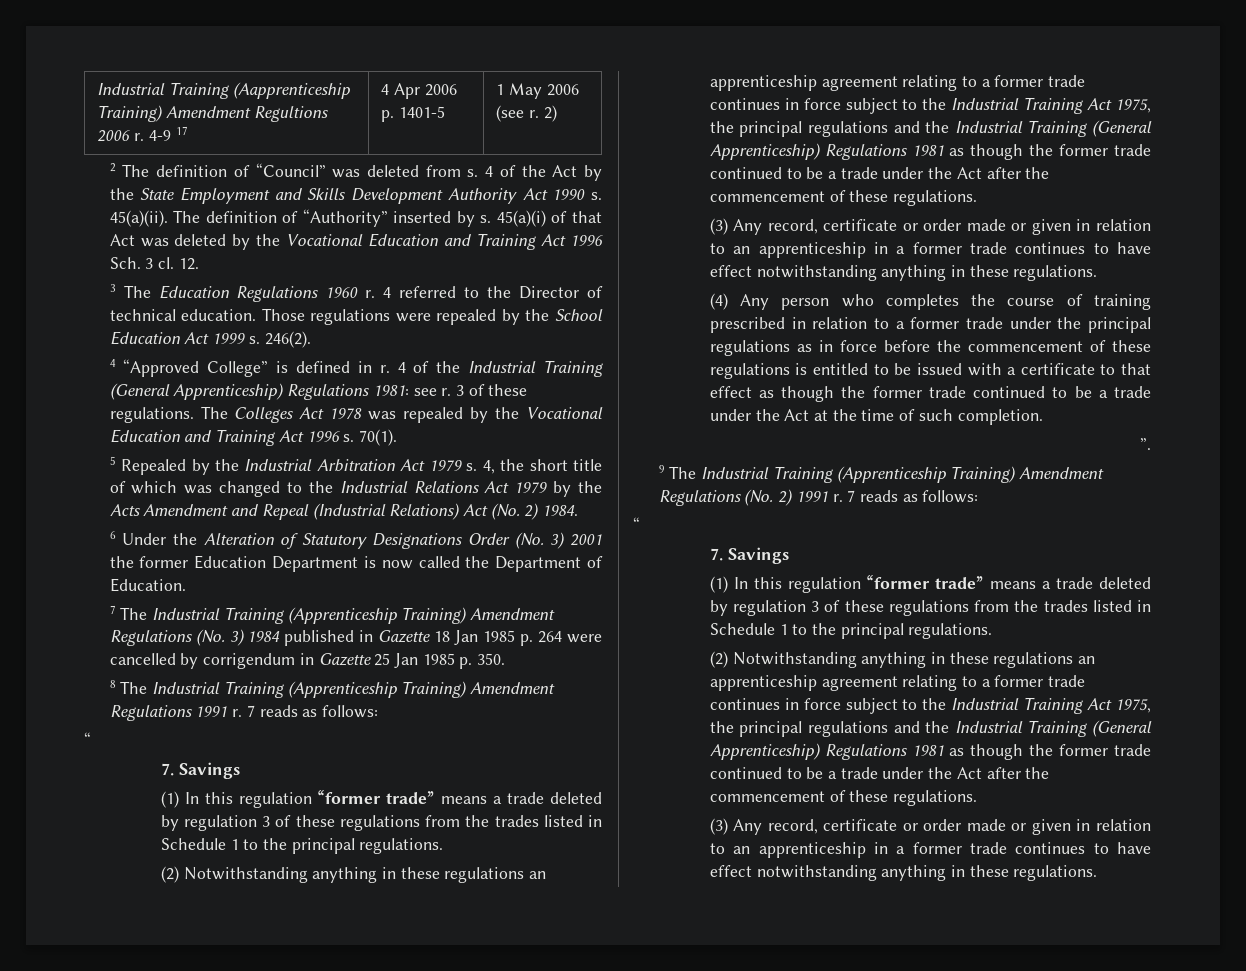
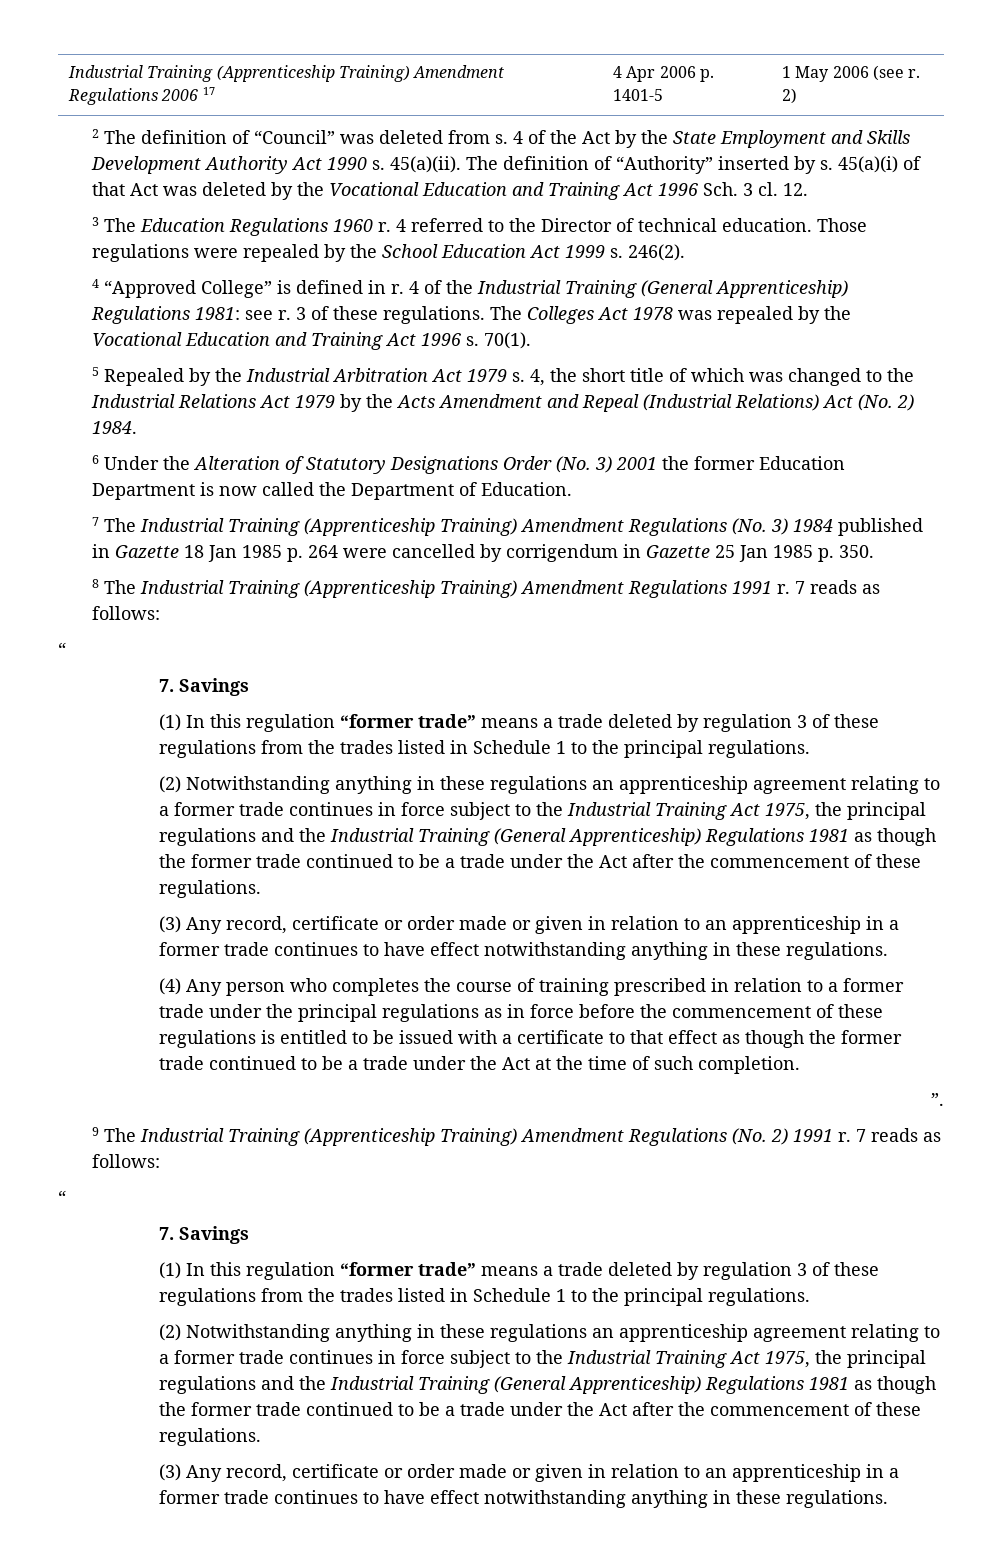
- Industrial Training (Aapprenticeship Training) Amendment Regultions 2006 r. 4-9 17 | 4 Apr 2006 p. 1401-5 | 1 May 2006 (see r. 2)
+ Industrial Training (Apprenticeship Training) Amendment Regulations 2006 17 | 4 Apr 2006 p. 1401-5 | 1 May 2006 (see r. 2)

